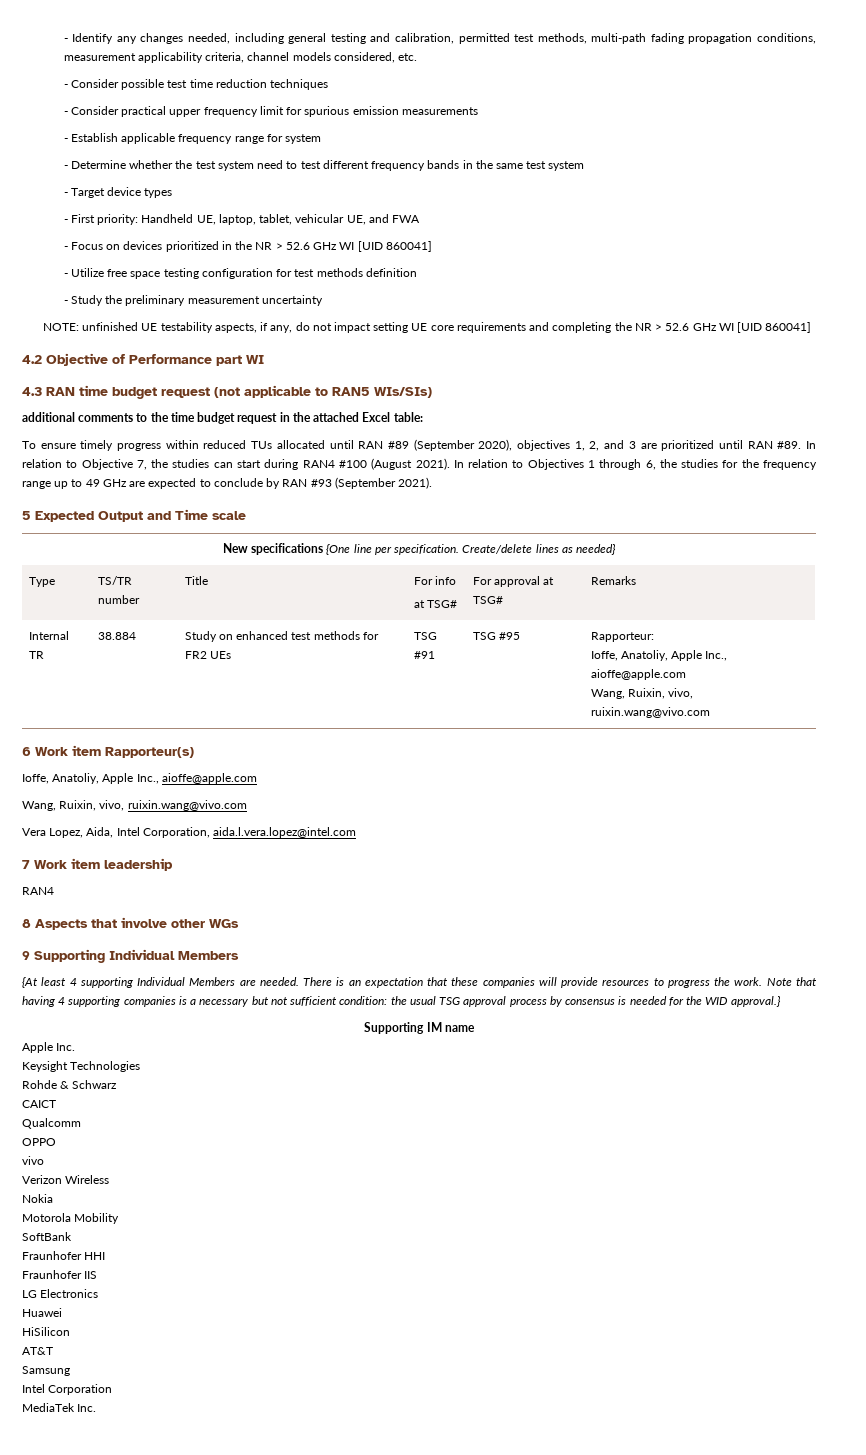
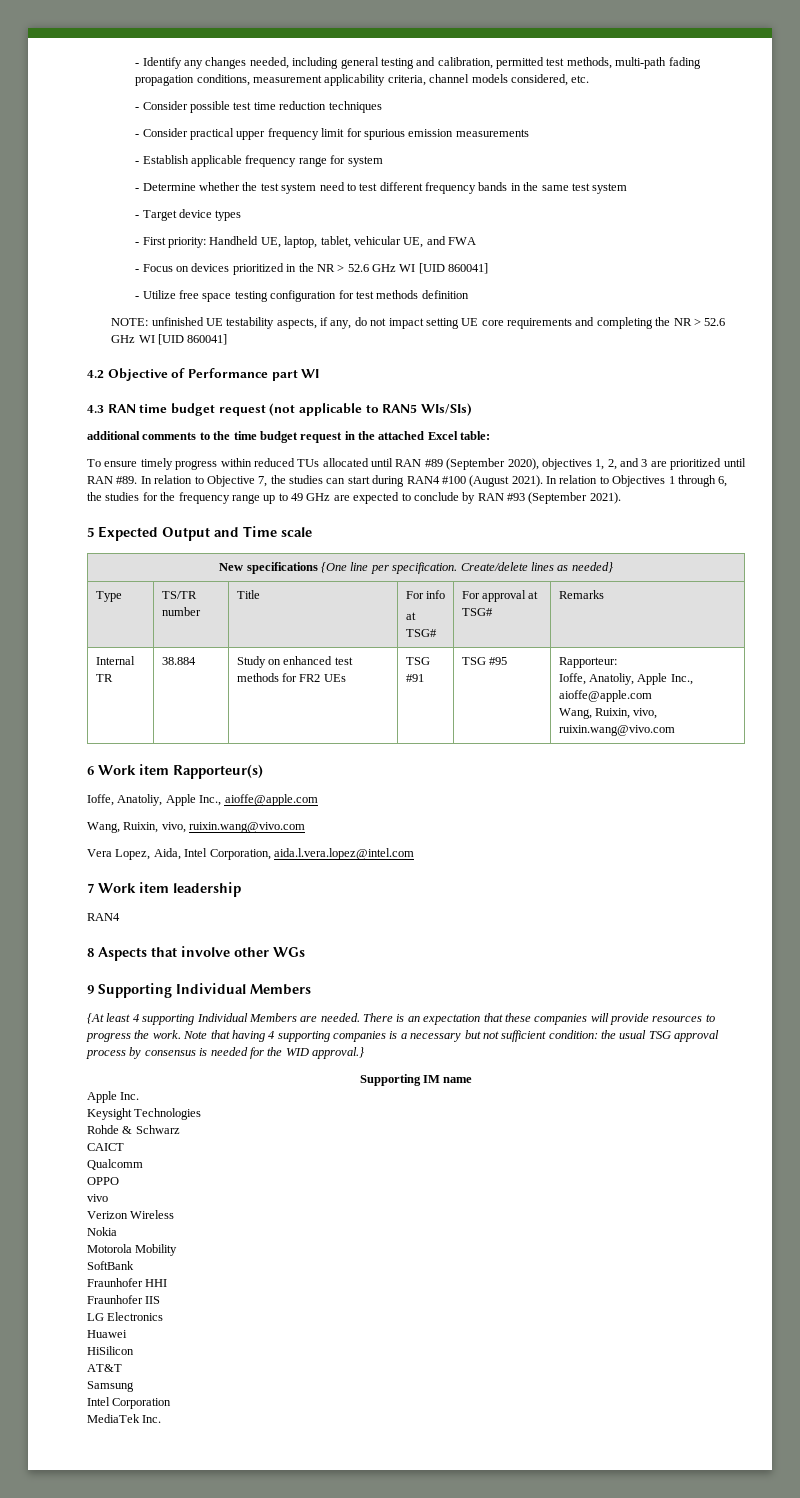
- - Study the preliminary measurement uncertainty

